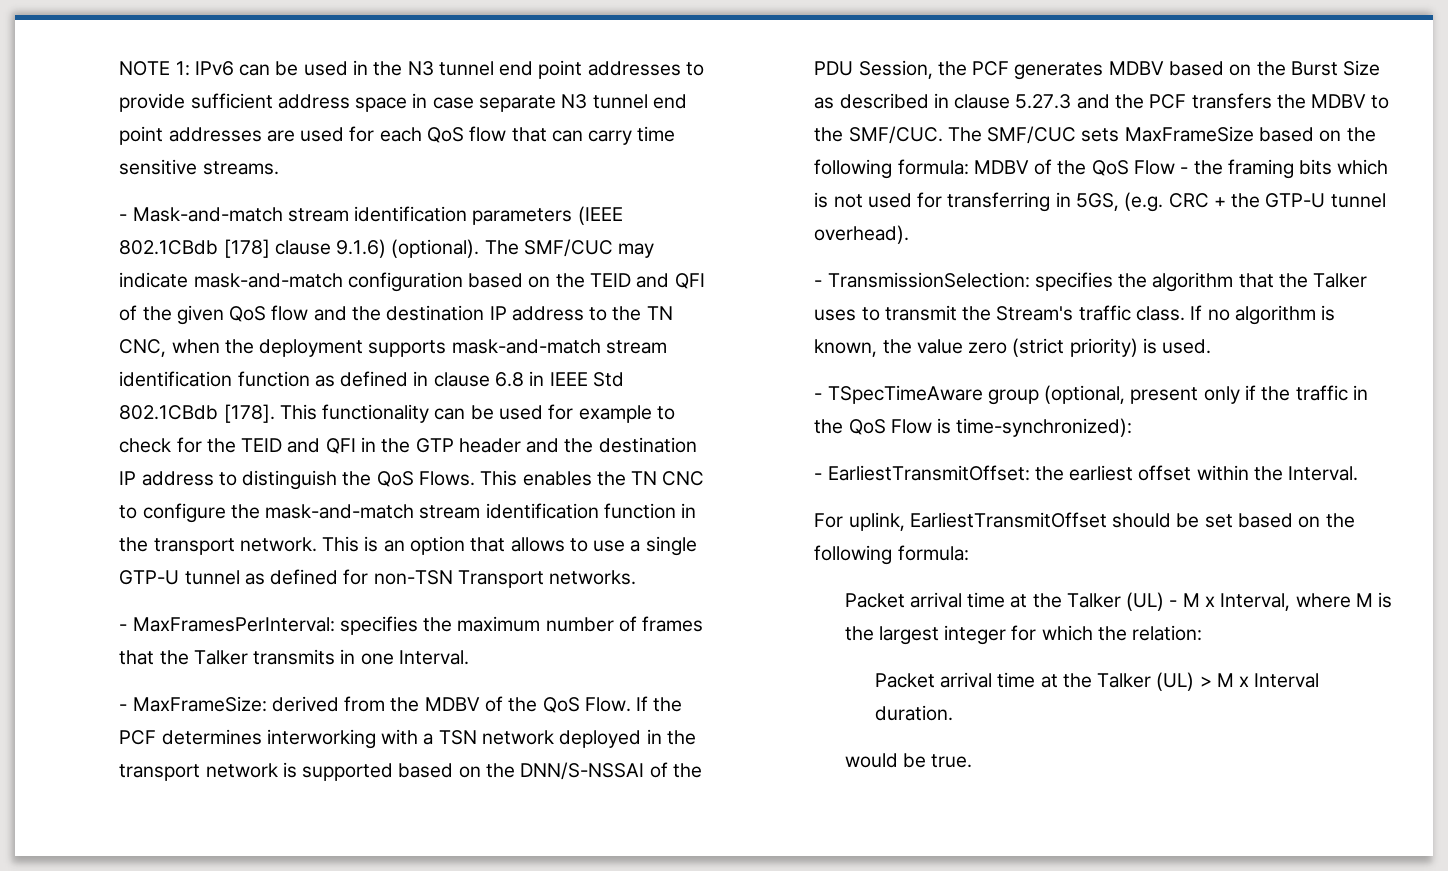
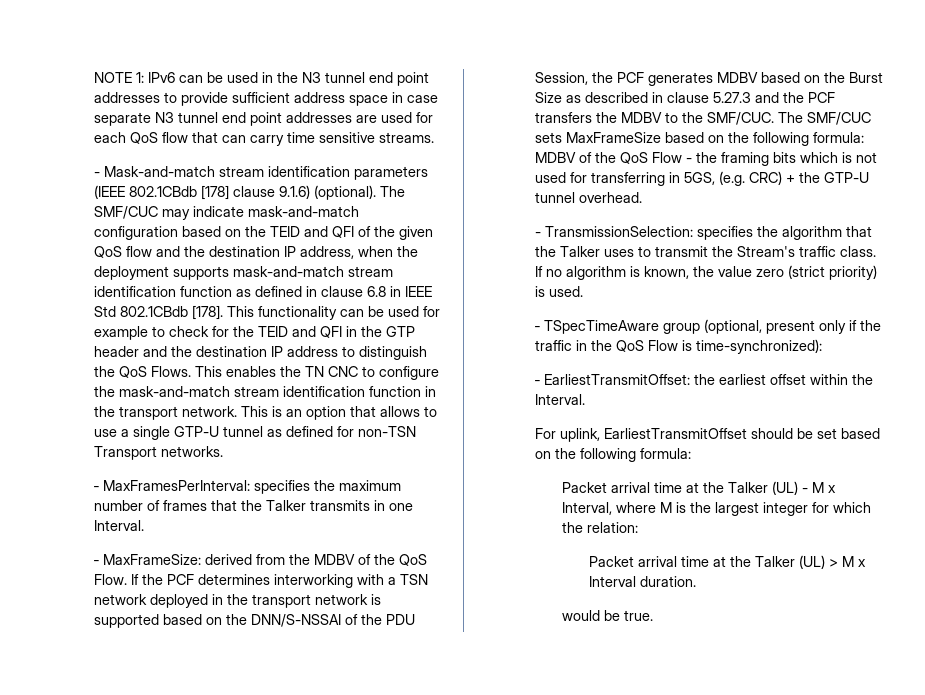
- The SMF/CUC may indicate mask-and-match configuration based on the TEID and QFI of the given QoS flow and the destination IP address to the TN CNC, when the deployment supports mask-and-match stream identification function as defined in clause 6.8 in IEEE Std 802.1CBdb [178].
+ The SMF/CUC may indicate mask-and-match configuration based on the TEID and QFI of the given QoS flow and the destination IP address, when the deployment supports mask-and-match stream identification function as defined in clause 6.8 in IEEE Std 802.1CBdb [178].
- The SMF/CUC sets MaxFrameSize based on the following formula: MDBV of the QoS Flow - the framing bits which is not used for transferring in 5GS, (e.g. CRC + the GTP-U tunnel overhead).
+ The SMF/CUC sets MaxFrameSize based on the following formula: MDBV of the QoS Flow - the framing bits which is not used for transferring in 5GS, (e.g. CRC) + the GTP-U tunnel overhead.

